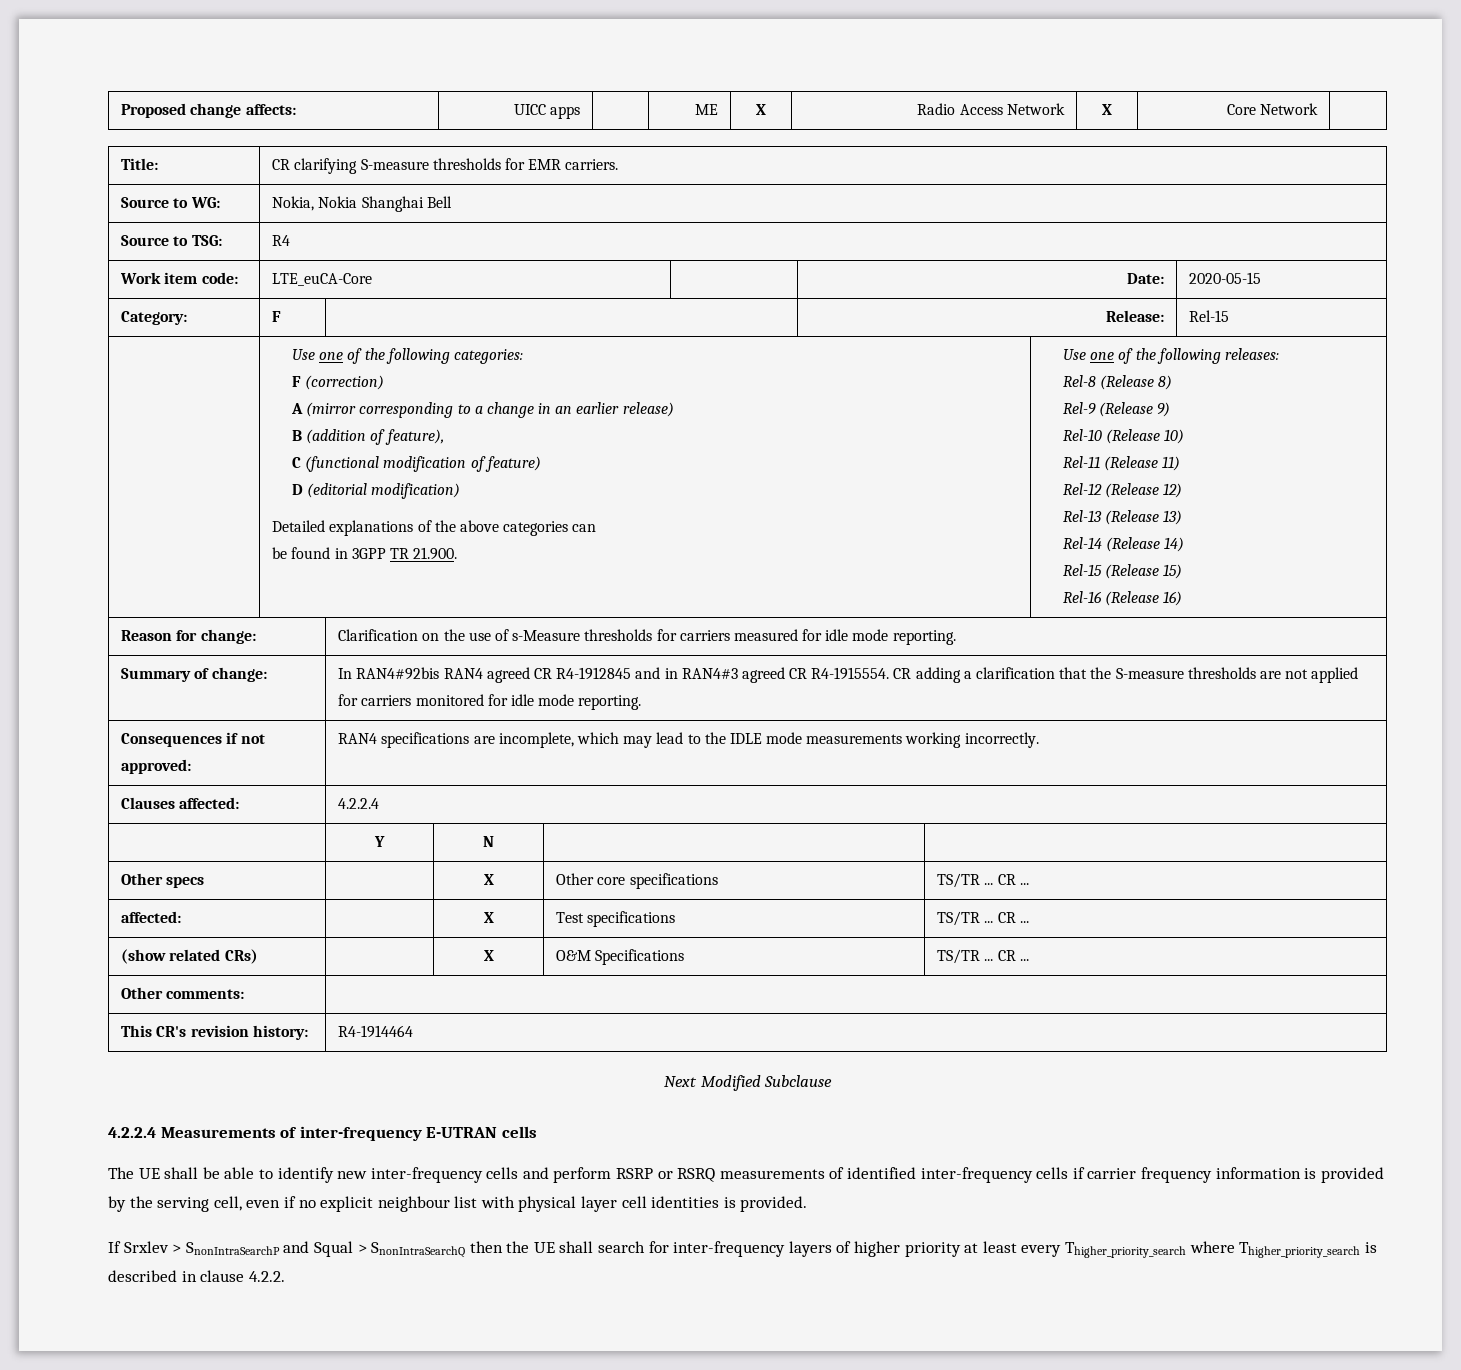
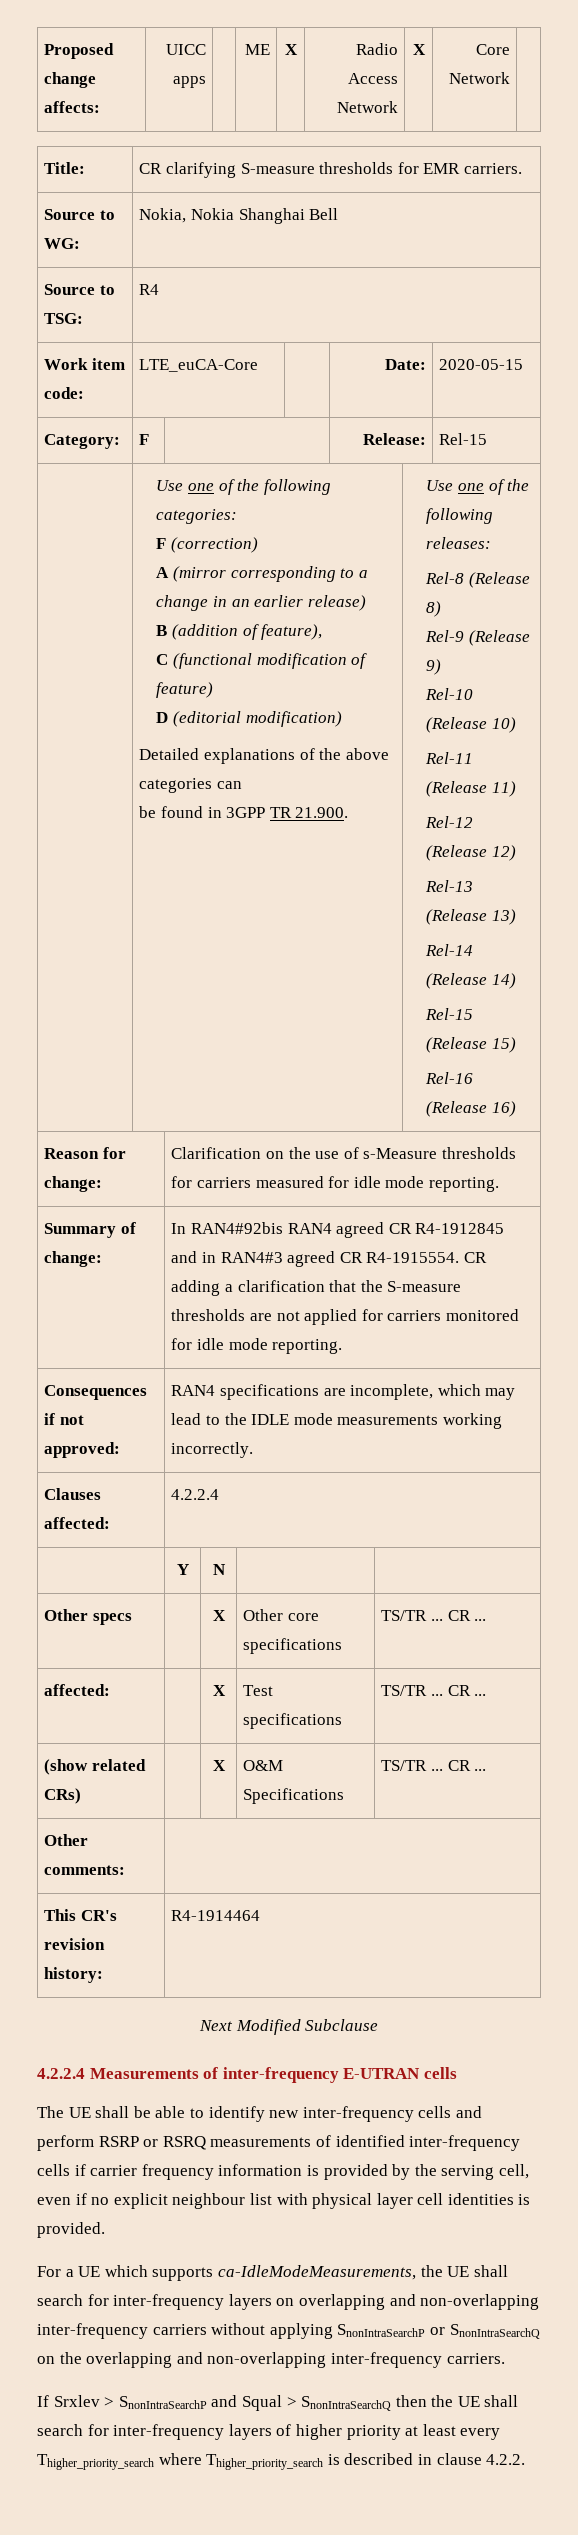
+ For a UE which supports ca-IdleModeMeasurements, the UE shall search for inter-frequency layers on overlapping and non-overlapping inter-frequency carriers without applying SnonIntraSearchP or SnonIntraSearchQ on the overlapping and non-overlapping inter-frequency carriers.

